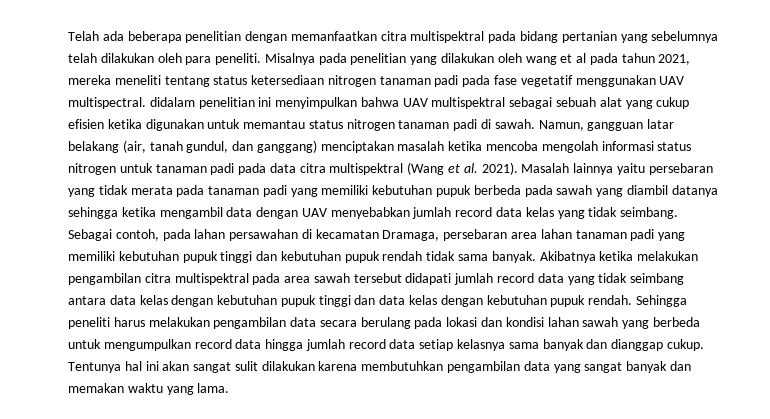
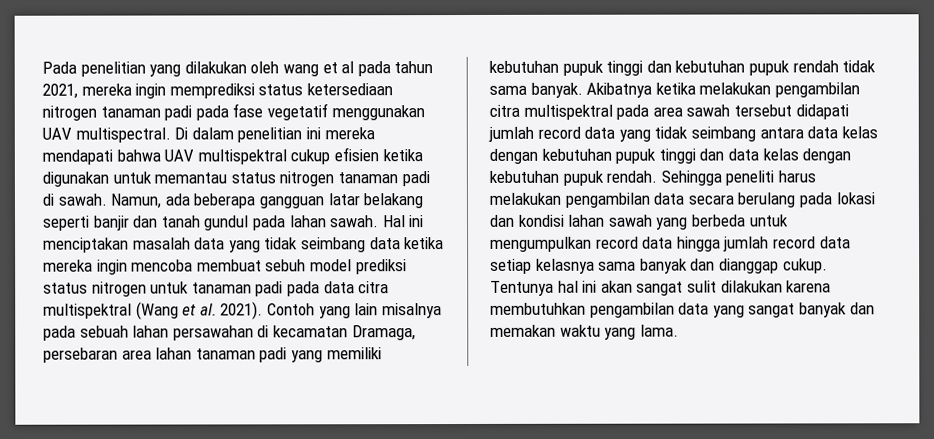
- Telah ada beberapa penelitian dengan memanfaatkan citra multispektral pada bidang pertanian yang sebelumnya telah dilakukan oleh para peneliti. Misalnya pada penelitian yang dilakukan oleh wang et al pada tahun 2021, mereka meneliti tentang status ketersediaan nitrogen tanaman padi pada fase vegetatif menggunakan UAV multispectral. didalam penelitian ini menyimpulkan bahwa UAV multispektral sebagai sebuah alat yang cukup efisien ketika digunakan untuk memantau status nitrogen tanaman padi di sawah.
+ Pada penelitian yang dilakukan oleh wang et al pada tahun 2021, mereka ingin memprediksi status ketersediaan nitrogen tanaman padi pada fase vegetatif menggunakan UAV multispectral. Di dalam penelitian ini mereka mendapati bahwa UAV multispektral cukup efisien ketika digunakan untuk memantau status nitrogen tanaman padi di sawah.
- Namun, gangguan latar belakang (air, tanah gundul, dan ganggang) menciptakan masalah ketika mencoba mengolah informasi status nitrogen untuk tanaman padi pada data citra multispektral (Wang et al. 2021).
+ Namun, ada beberapa gangguan latar belakang seperti banjir dan tanah gundul pada lahan sawah. Hal ini menciptakan masalah data yang tidak seimbang data ketika mereka ingin mencoba membuat sebuh model prediksi status nitrogen untuk tanaman padi pada data citra multispektral (Wang et al. 2021).
- Masalah lainnya yaitu persebaran yang tidak merata pada tanaman padi yang memiliki kebutuhan pupuk berbeda pada sawah yang diambil datanya sehingga ketika mengambil data dengan UAV menyebabkan jumlah record data kelas yang tidak seimbang. Sebagai contoh, pada lahan persawahan di kecamatan Dramaga, persebaran area lahan tanaman padi yang memiliki kebutuhan pupuk tinggi dan kebutuhan pupuk rendah tidak sama banyak.
+ Contoh yang lain misalnya pada sebuah lahan persawahan di kecamatan Dramaga, persebaran area lahan tanaman padi yang memiliki kebutuhan pupuk tinggi dan kebutuhan pupuk rendah tidak sama banyak.

